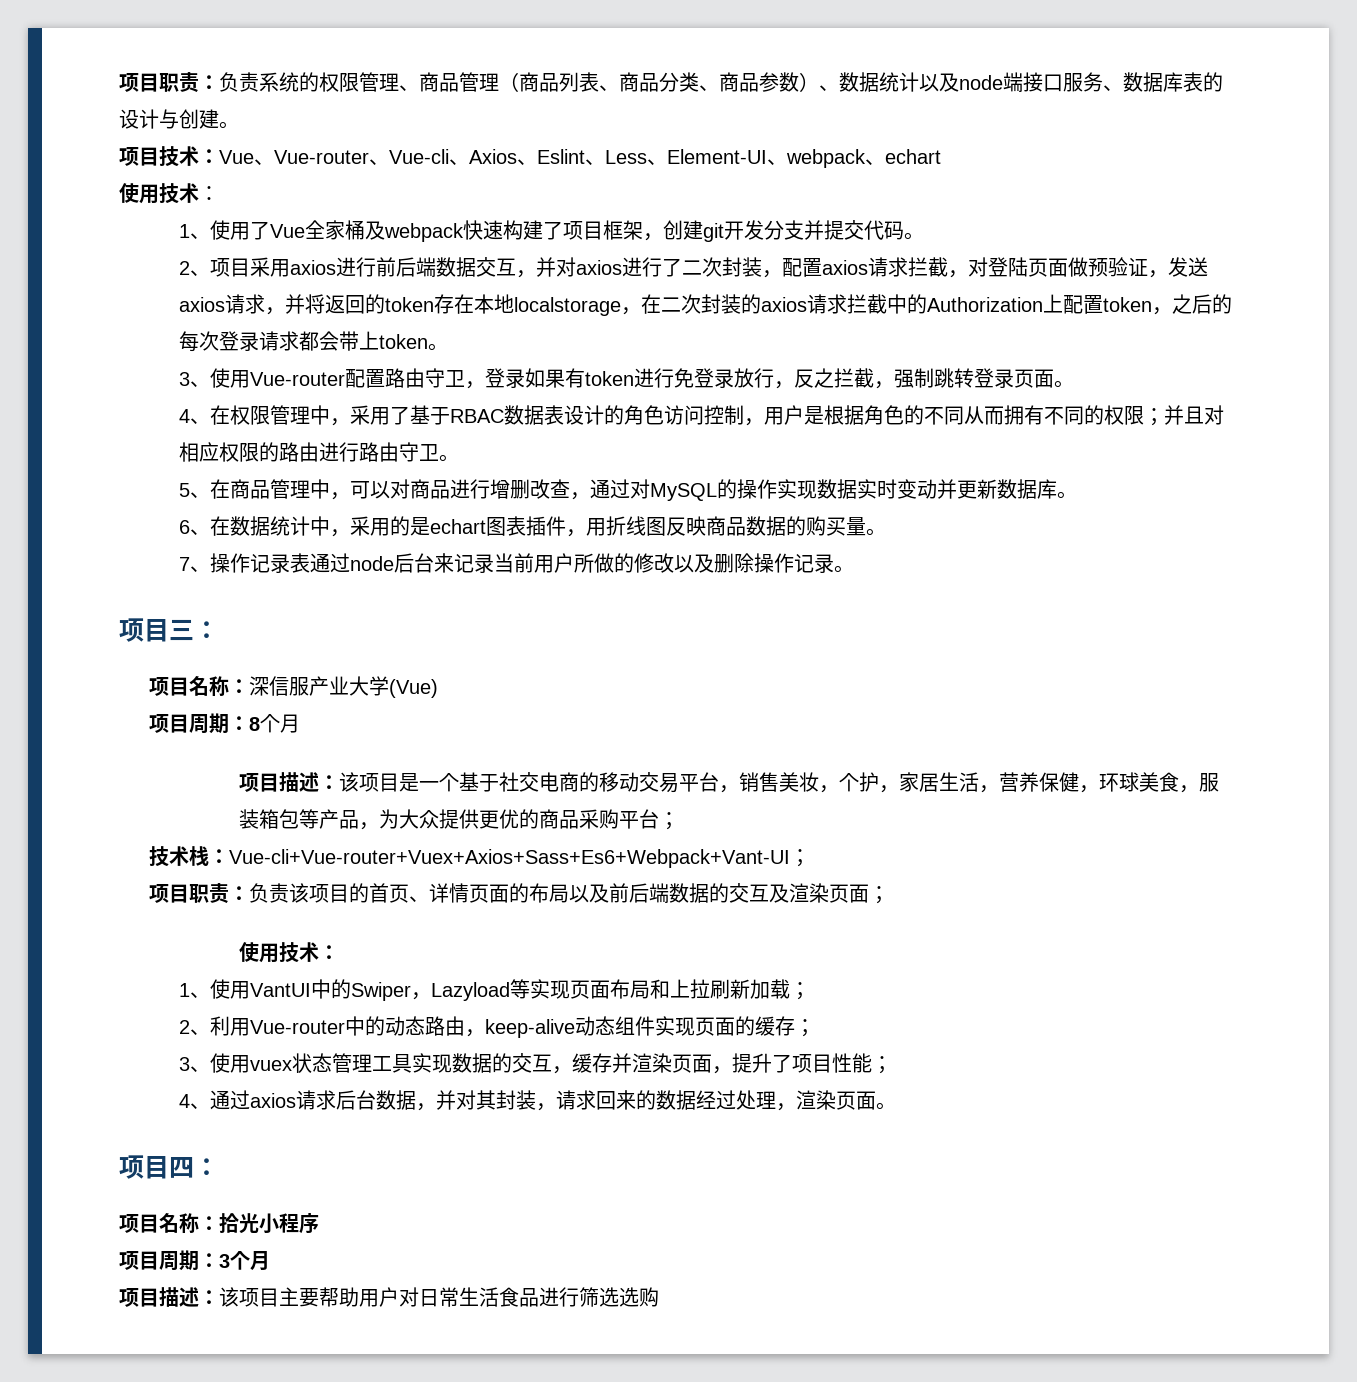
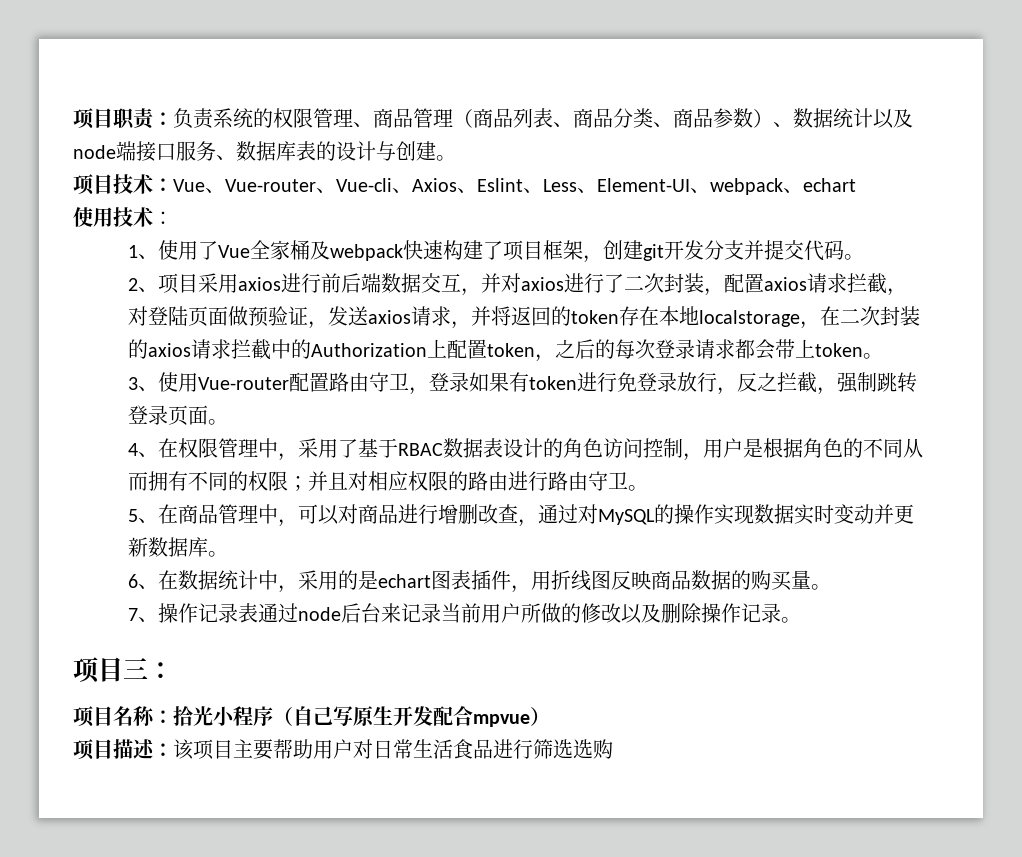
- 项目名称：深信服产业大学(Vue)
- 项目周期：8个月
- 项目描述：该项目是一个基于社交电商的移动交易平台，销售美妆，个护，家居生活，营养保健，环球美食，服装箱包等产品，为大众提供更优的商品采购平台；
- 技术栈：Vue-cli+Vue-router+Vuex+Axios+Sass+Es6+Webpack+Vant-UI；
- 项目职责：负责该项目的首页、详情页面的布局以及前后端数据的交互及渲染页面；
- 使用技术：
- 1、使用VantUI中的Swiper，Lazyload等实现页面布局和上拉刷新加载；
- 2、利用Vue-router中的动态路由，keep-alive动态组件实现页面的缓存；
- 3、使用vuex状态管理工具实现数据的交互，缓存并渲染页面，提升了项目性能；
- 4、通过axios请求后台数据，并对其封装，请求回来的数据经过处理，渲染页面。
- 项目四：
- 项目名称：拾光小程序
- 项目周期：3个月
+ 项目名称：拾光小程序（自己写原生开发配合mpvue）

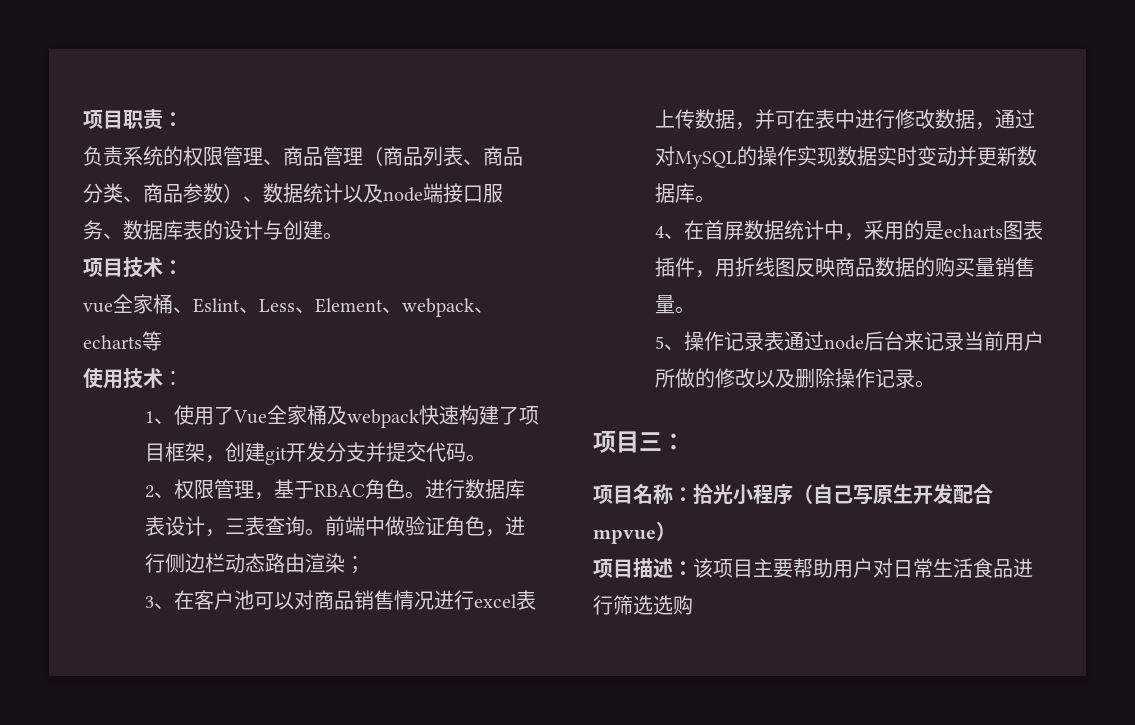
- 项目职责：负责系统的权限管理、商品管理（商品列表、商品分类、商品参数）、数据统计以及node端接口服务、数据库表的设计与创建。
+ 项目职责：
+ 负责系统的权限管理、商品管理（商品列表、商品分类、商品参数）、数据统计以及node端接口服务、数据库表的设计与创建。
- 项目技术：Vue、Vue-router、Vue-cli、Axios、Eslint、Less、Element-UI、webpack、echart
+ 项目技术：
+ vue全家桶、Eslint、Less、Element、webpack、echarts等
- 2、项目采用axios进行前后端数据交互，并对axios进行了二次封装，配置axios请求拦截，对登陆页面做预验证，发送axios请求，并将返回的token存在本地localstorage，在二次封装的axios请求拦截中的Authorization上配置token，之后的每次登录请求都会带上token。
- 3、使用Vue-router配置路由守卫，登录如果有token进行免登录放行，反之拦截，强制跳转登录页面。
- 4、在权限管理中，采用了基于RBAC数据表设计的角色访问控制，用户是根据角色的不同从而拥有不同的权限；并且对相应权限的路由进行路由守卫。
- 5、在商品管理中，可以对商品进行增删改查，通过对MySQL的操作实现数据实时变动并更新数据库。
+ 2、权限管理，基于RBAC角色。进行数据库表设计，三表查询。前端中做验证角色，进行侧边栏动态路由渲染；
+ 3、在客户池可以对商品销售情况进行excel表上传数据，并可在表中进行修改数据，通过对MySQL的操作实现数据实时变动并更新数据库。
- 6、在数据统计中，采用的是echart图表插件，用折线图反映商品数据的购买量。
- 7、操作记录表通过node后台来记录当前用户所做的修改以及删除操作记录。
+ 4、在首屏数据统计中，采用的是echarts图表插件，用折线图反映商品数据的购买量销售量。
+ 5、操作记录表通过node后台来记录当前用户所做的修改以及删除操作记录。

